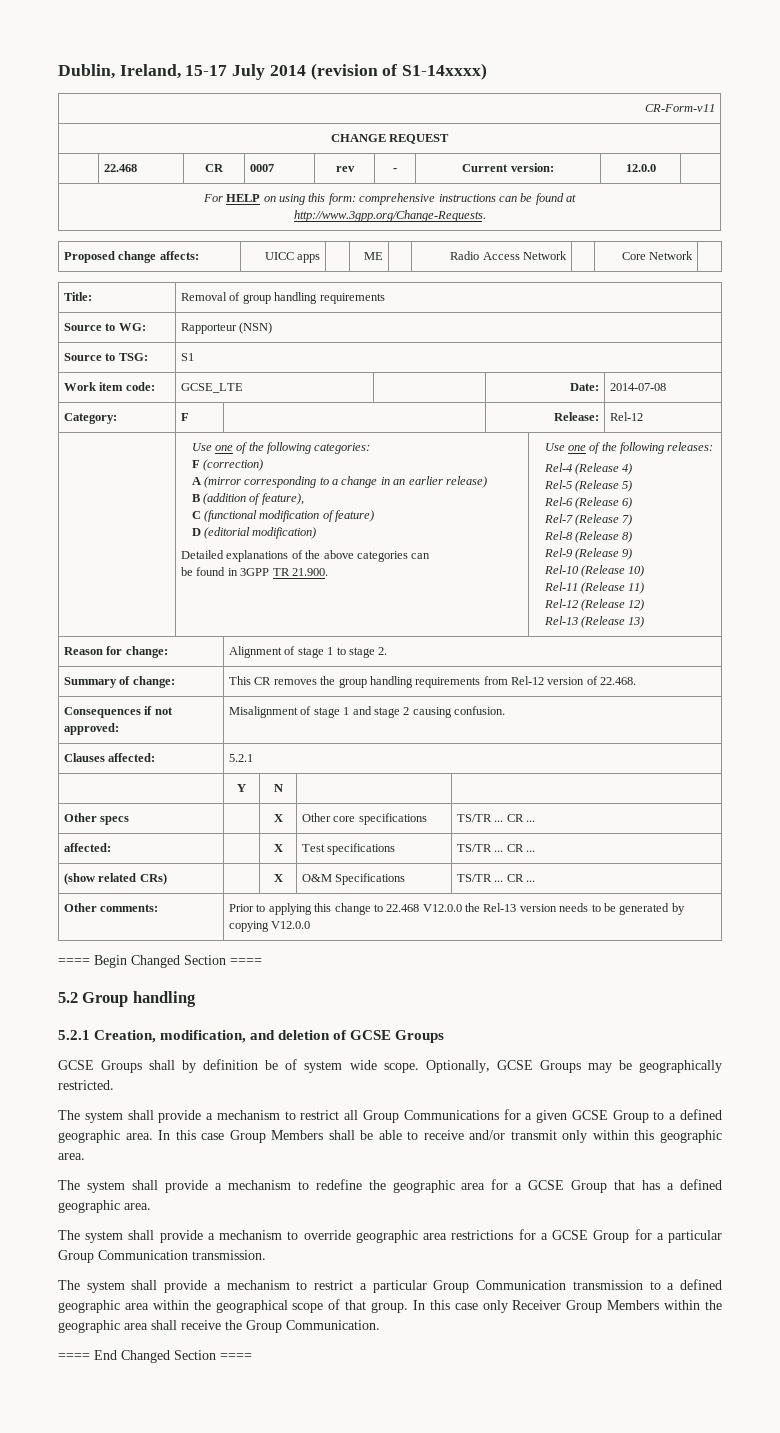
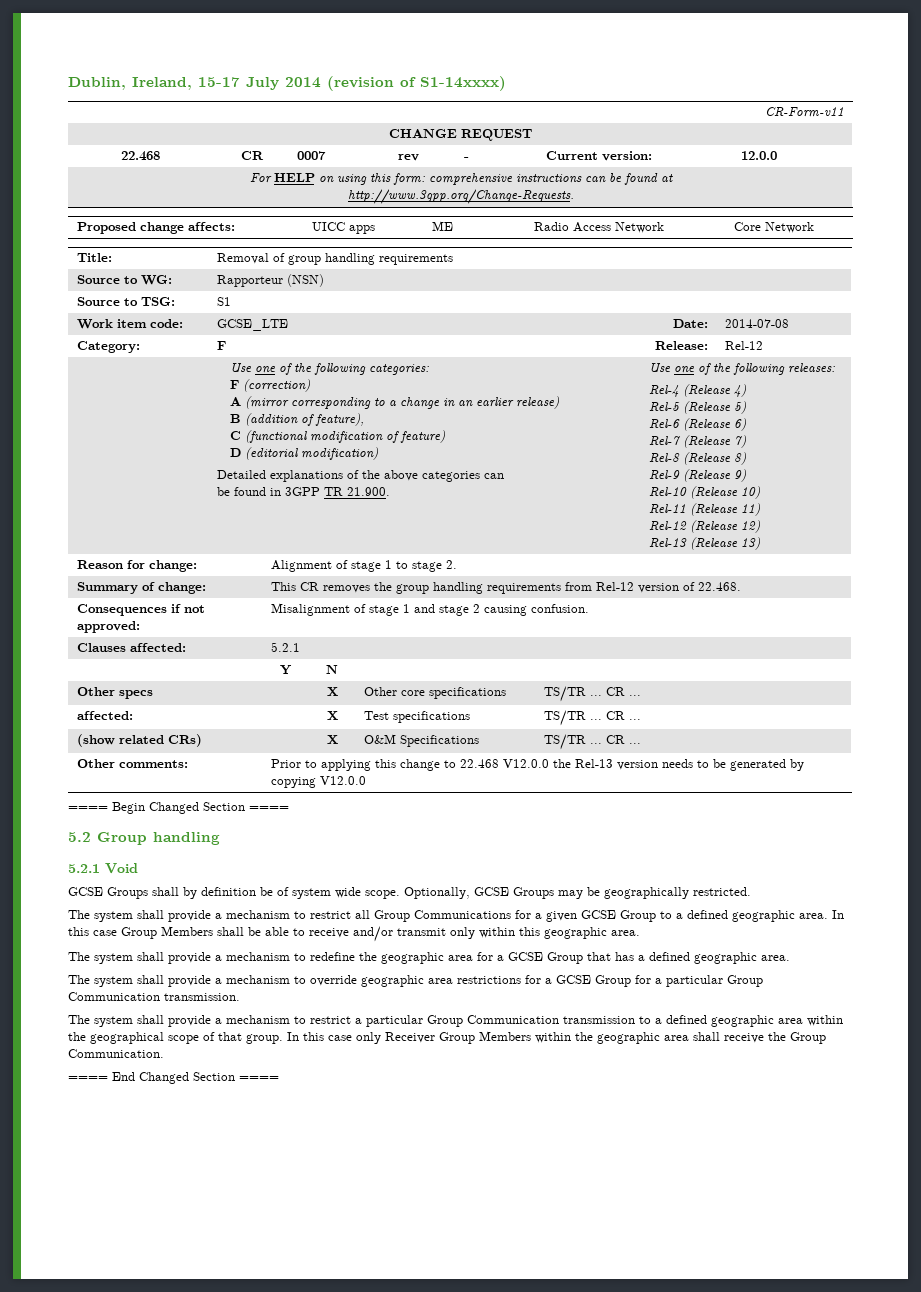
- 5.2.1 Creation, modification, and deletion of GCSE Groups
+ 5.2.1 Void

